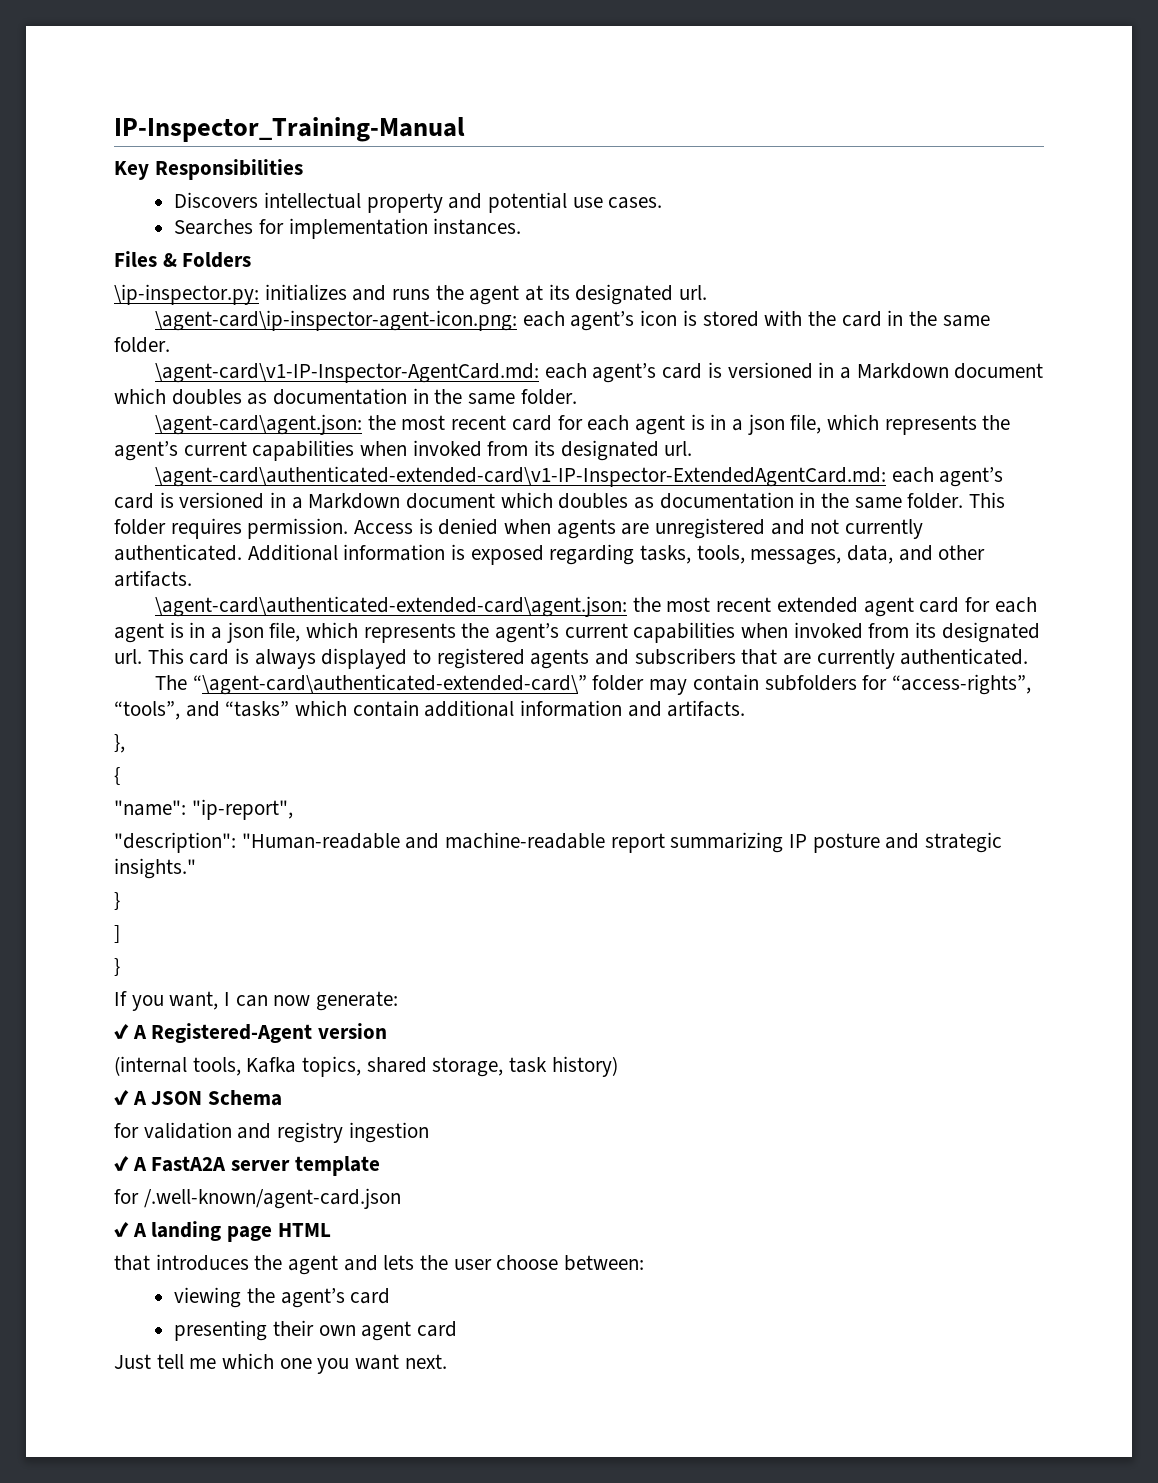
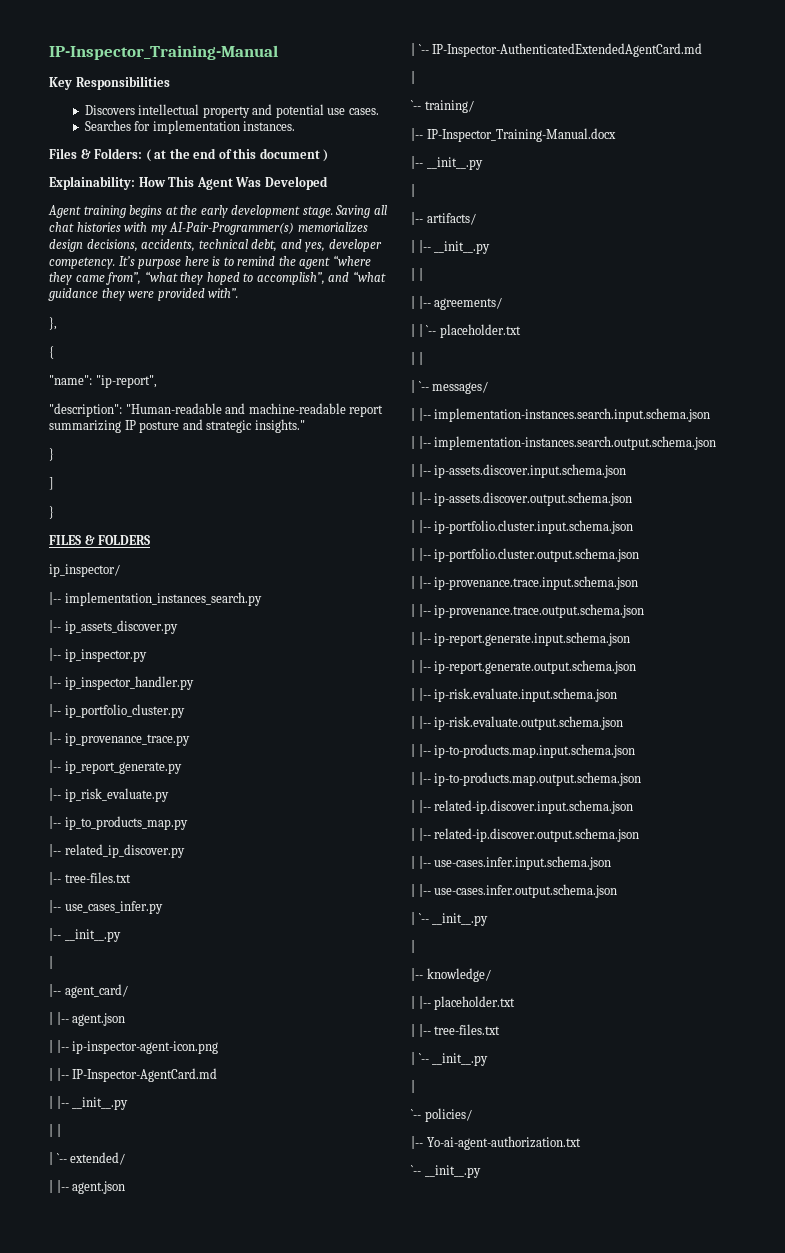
- Files & Folders
- \ip-inspector.py: initializes and runs the agent at its designated url.
- \agent-card\ip-inspector-agent-icon.png: each agent’s icon is stored with the card in the same folder.
- \agent-card\v1-IP-Inspector-AgentCard.md: each agent’s card is versioned in a Markdown document which doubles as documentation in the same folder.
- \agent-card\agent.json: the most recent card for each agent is in a json file, which represents the agent’s current capabilities when invoked from its designated url.
- \agent-card\authenticated-extended-card\v1-IP-Inspector-ExtendedAgentCard.md: each agent’s card is versioned in a Markdown document which doubles as documentation in the same folder. This folder requires permission. Access is denied when agents are unregistered and not currently authenticated. Additional information is exposed regarding tasks, tools, messages, data, and other artifacts.
- \agent-card\authenticated-extended-card\agent.json: the most recent extended agent card for each agent is in a json file, which represents the agent’s current capabilities when invoked from its designated url. This card is always displayed to registered agents and subscribers that are currently authenticated.
- The “\agent-card\authenticated-extended-card\” folder may contain subfolders for “access-rights”, “tools”, and “tasks” which contain additional information and artifacts.
+ Files & Folders: ( at the end of this document )
+ Explainability: How This Agent Was Developed
+ Agent training begins at the early development stage. Saving all chat histories with my AI-Pair-Programmer(s) memorializes design decisions, accidents, technical debt, and yes, developer competency. It’s purpose here is to remind the agent “where they came from”, “what they hoped to accomplish”, and “what guidance they were provided with”.
- If you want, I can now generate:
- ✔ A Registered-Agent version
- (internal tools, Kafka topics, shared storage, task history)
- ✔ A JSON Schema
- for validation and registry ingestion
- ✔ A FastA2A server template
- for /.well-known/agent-card.json
- ✔ A landing page HTML
- that introduces the agent and lets the user choose between:
- viewing the agent’s card
- presenting their own agent card
- Just tell me which one you want next.
+ FILES & FOLDERS
+ ip_inspector/
+ |-- implementation_instances_search.py
+ |-- ip_assets_discover.py
+ |-- ip_inspector.py
+ |-- ip_inspector_handler.py
+ |-- ip_portfolio_cluster.py
+ |-- ip_provenance_trace.py
+ |-- ip_report_generate.py
+ |-- ip_risk_evaluate.py
+ |-- ip_to_products_map.py
+ |-- related_ip_discover.py
+ |-- tree-files.txt
+ |-- use_cases_infer.py
+ |-- __init__.py
+ |
+ |-- agent_card/
+ | |-- agent.json
+ | |-- ip-inspector-agent-icon.png
+ | |-- IP-Inspector-AgentCard.md
+ | |-- __init__.py
+ | |
+ | `-- extended/
+ | |-- agent.json
+ | `-- IP-Inspector-AuthenticatedExtendedAgentCard.md
+ |
+ `-- training/
+ |-- IP-Inspector_Training-Manual.docx
+ |-- __init__.py
+ |
+ |-- artifacts/
+ | |-- __init__.py
+ | |
+ | |-- agreements/
+ | | `-- placeholder.txt
+ | |
+ | `-- messages/
+ | |-- implementation-instances.search.input.schema.json
+ | |-- implementation-instances.search.output.schema.json
+ | |-- ip-assets.discover.input.schema.json
+ | |-- ip-assets.discover.output.schema.json
+ | |-- ip-portfolio.cluster.input.schema.json
+ | |-- ip-portfolio.cluster.output.schema.json
+ | |-- ip-provenance.trace.input.schema.json
+ | |-- ip-provenance.trace.output.schema.json
+ | |-- ip-report.generate.input.schema.json
+ | |-- ip-report.generate.output.schema.json
+ | |-- ip-risk.evaluate.input.schema.json
+ | |-- ip-risk.evaluate.output.schema.json
+ | |-- ip-to-products.map.input.schema.json
+ | |-- ip-to-products.map.output.schema.json
+ | |-- related-ip.discover.input.schema.json
+ | |-- related-ip.discover.output.schema.json
+ | |-- use-cases.infer.input.schema.json
+ | |-- use-cases.infer.output.schema.json
+ | `-- __init__.py
+ |
+ |-- knowledge/
+ | |-- placeholder.txt
+ | |-- tree-files.txt
+ | `-- __init__.py
+ |
+ `-- policies/
+ |-- Yo-ai-agent-authorization.txt
+ `-- __init__.py

